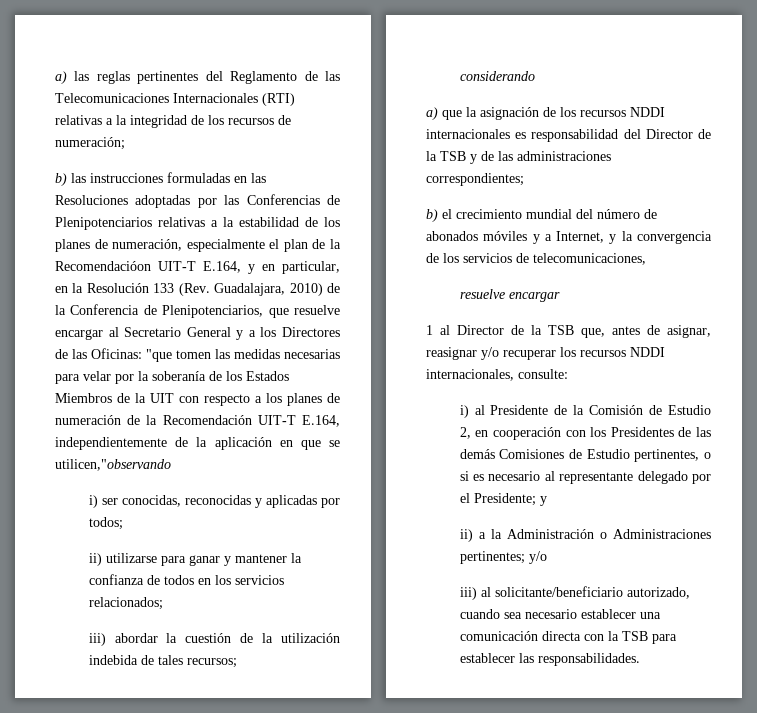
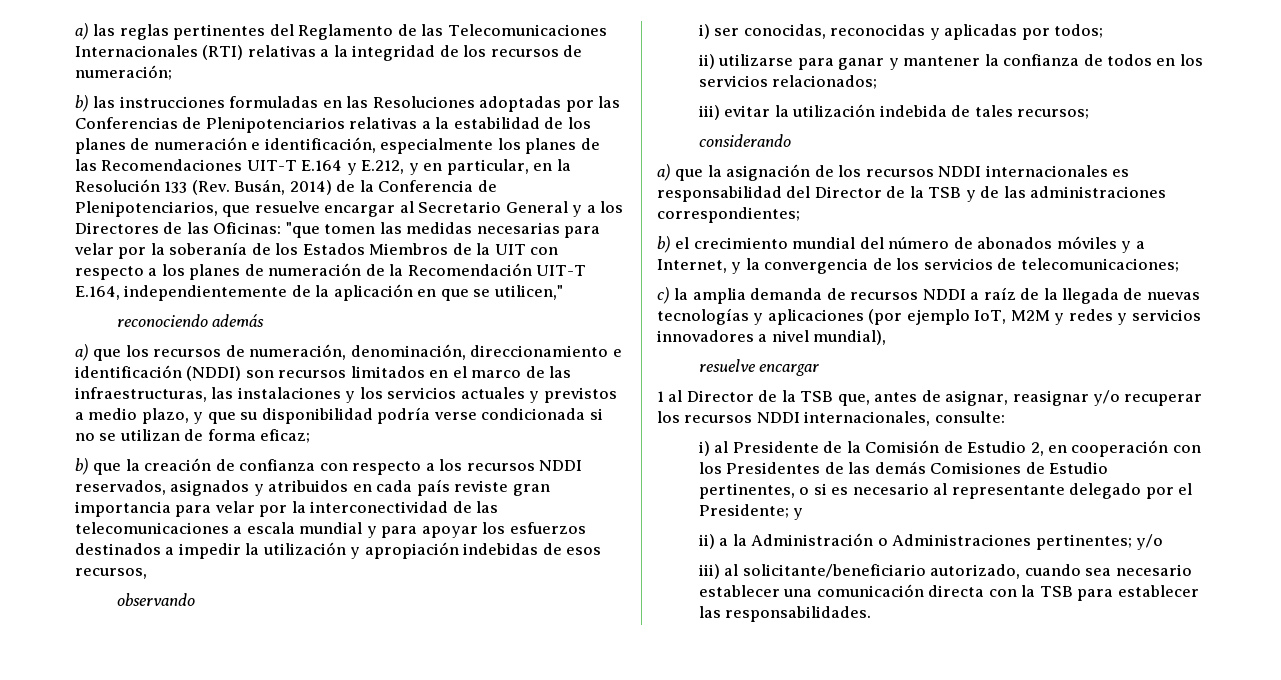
- b) las instrucciones formuladas en las Resoluciones adoptadas por las Conferencias de Plenipotenciarios relativas a la estabilidad de los planes de numeración, especialmente el plan de la Recomendacióon UIT-T E.164, y en particular, en la Resolución 133 (Rev. Guadalajara, 2010) de la Conferencia de Plenipotenciarios, que resuelve encargar al Secretario General y a los Directores de las Oficinas:
+ b) las instrucciones formuladas en las Resoluciones adoptadas por las Conferencias de Plenipotenciarios relativas a la estabilidad de los planes de numeración e identificación, especialmente los planes de las Recomendaciones UIT-T E.164 y E.212, y en particular, en la Resolución 133 (Rev. Busán, 2014) de la Conferencia de Plenipotenciarios, que resuelve encargar al Secretario General y a los Directores de las Oficinas:
- "que tomen las medidas necesarias para velar por la soberanía de los Estados Miembros de la UIT con respecto a los planes de numeración de la Recomendación UIT-T E.164, independientemente de la aplicación en que se utilicen,"observando
+ "que tomen las medidas necesarias para velar por la soberanía de los Estados Miembros de la UIT con respecto a los planes de numeración de la Recomendación UIT-T E.164, independientemente de la aplicación en que se utilicen,"
+ reconociendo además
+ a) que los recursos de numeración, denominación, direccionamiento e identificación (NDDI) son recursos limitados en el marco de las infraestructuras, las instalaciones y los servicios actuales y previstos a medio plazo, y que su disponibilidad podría verse condicionada si no se utilizan de forma eficaz;
+ b) que la creación de confianza con respecto a los recursos NDDI reservados, asignados y atribuidos en cada país reviste gran importancia para velar por la interconectividad de las telecomunicaciones a escala mundial y para apoyar los esfuerzos destinados a impedir la utilización y apropiación indebidas de esos recursos,
+ observando
- iii) abordar la cuestión de la utilización indebida de tales recursos;
+ iii) evitar la utilización indebida de tales recursos;
- b) el crecimiento mundial del número de abonados móviles y a Internet, y la convergencia de los servicios de telecomunicaciones,
+ b) el crecimiento mundial del número de abonados móviles y a Internet, y la convergencia de los servicios de telecomunicaciones;
+ c) la amplia demanda de recursos NDDI a raíz de la llegada de nuevas tecnologías y aplicaciones (por ejemplo IoT, M2M y redes y servicios innovadores a nivel mundial),

